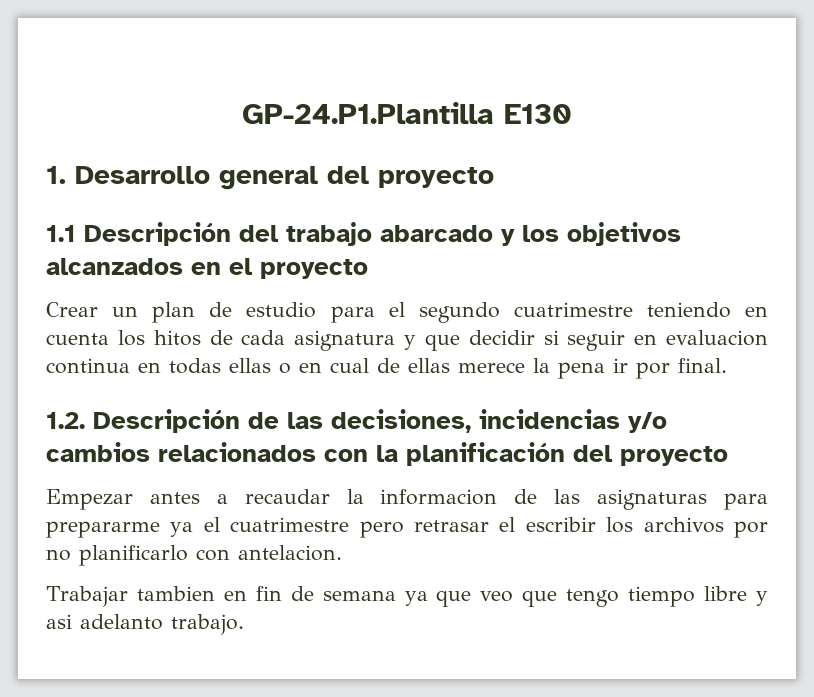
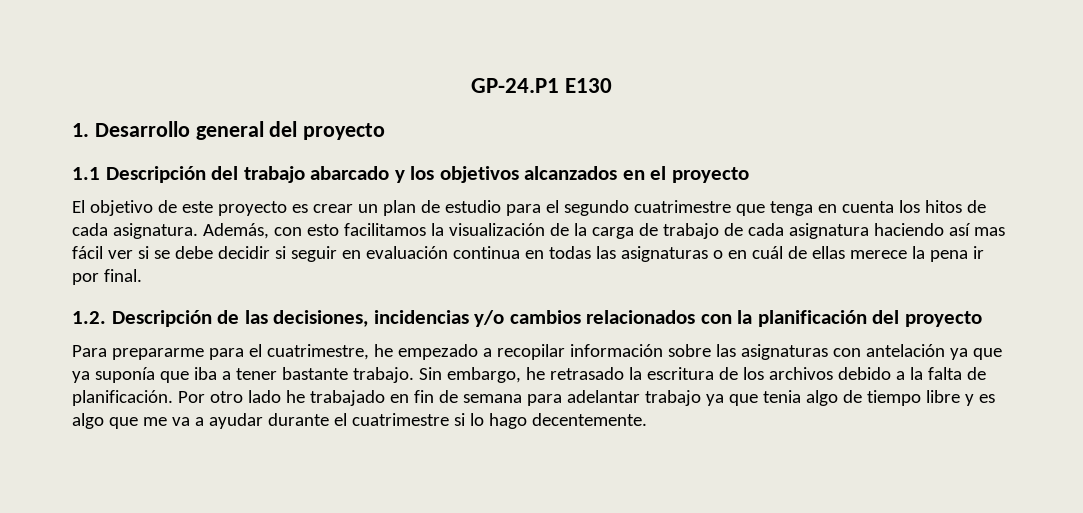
- GP-24.P1.Plantilla E130
+ GP-24.P1 E130
- Crear un plan de estudio para el segundo cuatrimestre teniendo en cuenta los hitos de cada asignatura y que decidir si seguir en evaluacion continua en todas ellas o en cual de ellas merece la pena ir por final.
+ El objetivo de este proyecto es crear un plan de estudio para el segundo cuatrimestre que tenga en cuenta los hitos de cada asignatura. Además, con esto facilitamos la visualización de la carga de trabajo de cada asignatura haciendo así mas fácil ver si se debe decidir si seguir en evaluación continua en todas las asignaturas o en cuál de ellas merece la pena ir por final.
- Empezar antes a recaudar la informacion de las asignaturas para prepararme ya el cuatrimestre pero retrasar el escribir los archivos por no planificarlo con antelacion.
- Trabajar tambien en fin de semana ya que veo que tengo tiempo libre y asi adelanto trabajo.
+ Para prepararme para el cuatrimestre, he empezado a recopilar información sobre las asignaturas con antelación ya que ya suponía que iba a tener bastante trabajo. Sin embargo, he retrasado la escritura de los archivos debido a la falta de planificación. Por otro lado he trabajado en fin de semana para adelantar trabajo ya que tenia algo de tiempo libre y es algo que me va a ayudar durante el cuatrimestre si lo hago decentemente.

